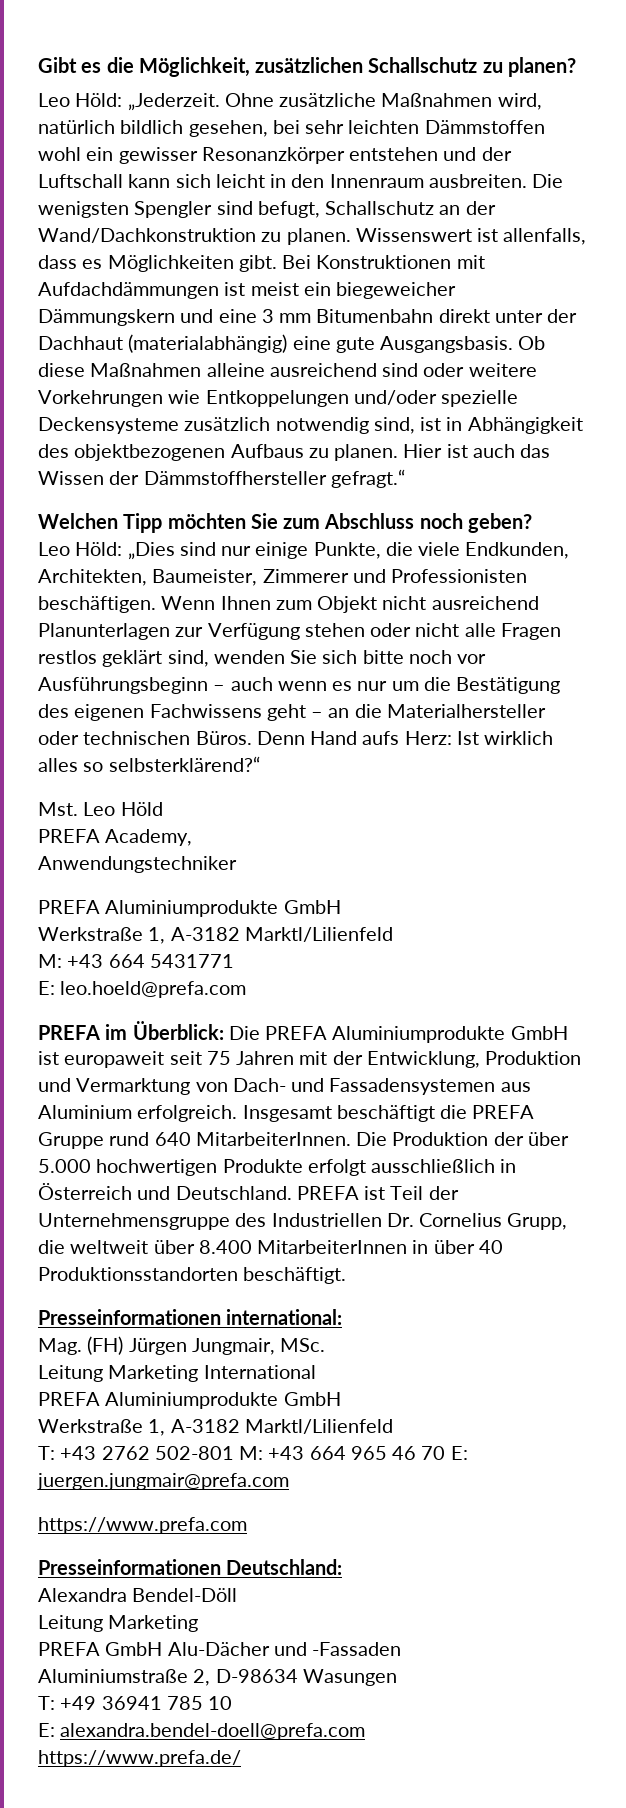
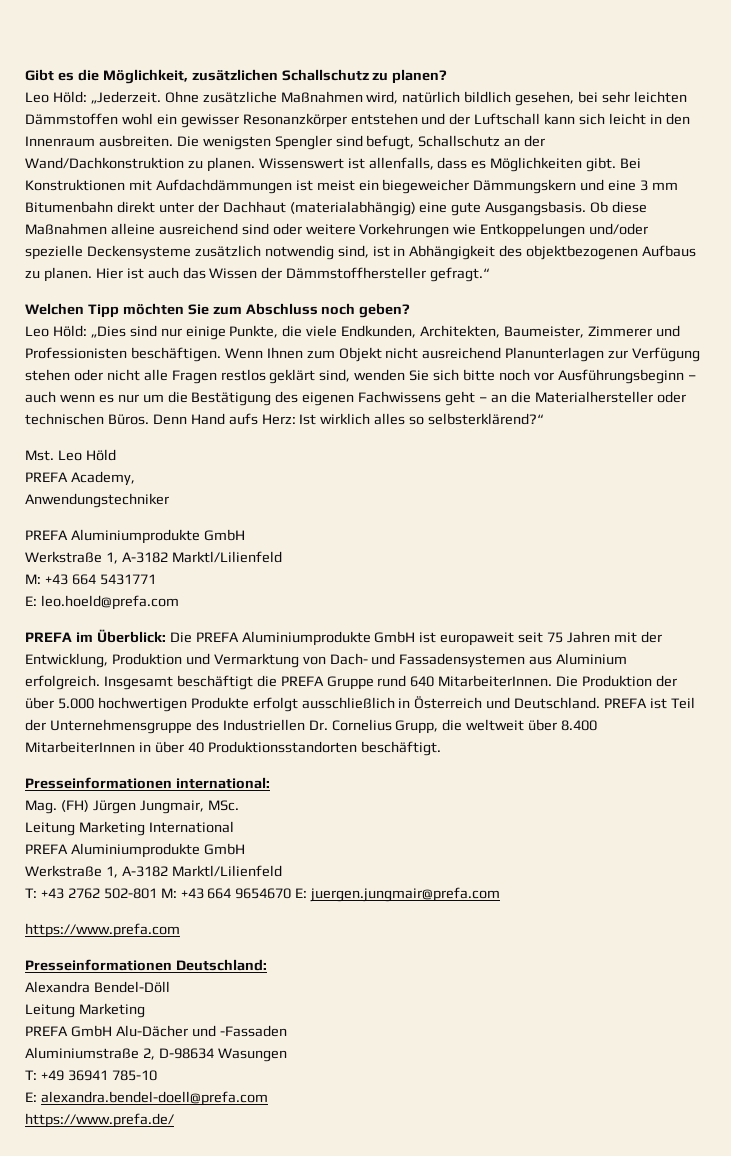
- T: +43 2762 502-801 M: +43 664 965 46 70 E: juergen.jungmair@prefa.com
+ T: +43 2762 502-801 M: +43 664 9654670 E: juergen.jungmair@prefa.com
- T: +49 36941 785 10
+ T: +49 36941 785-10

